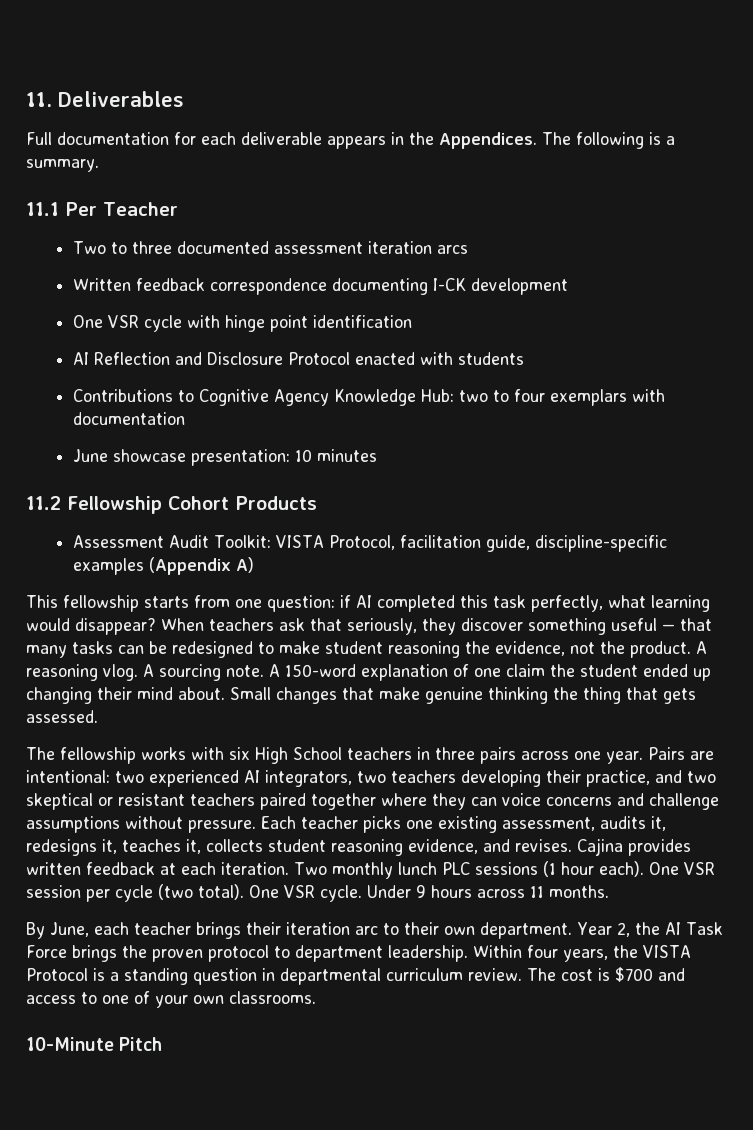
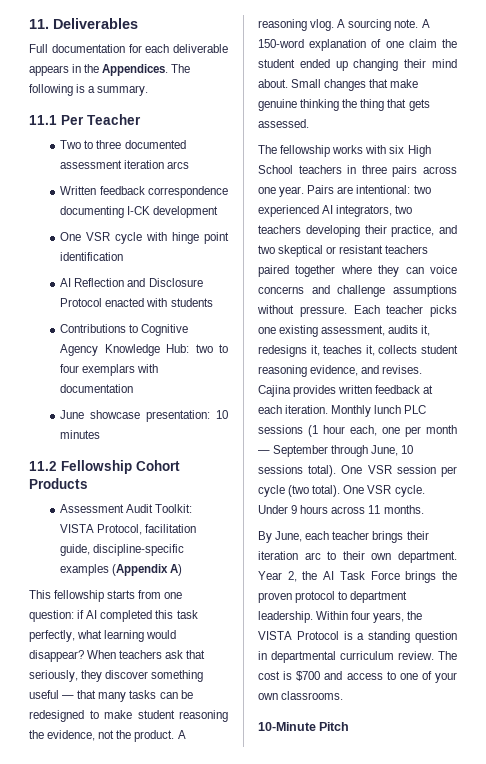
- Two monthly lunch PLC sessions (1 hour each).
+ Monthly lunch PLC sessions (1 hour each, one per month — September through June, 10 sessions total).

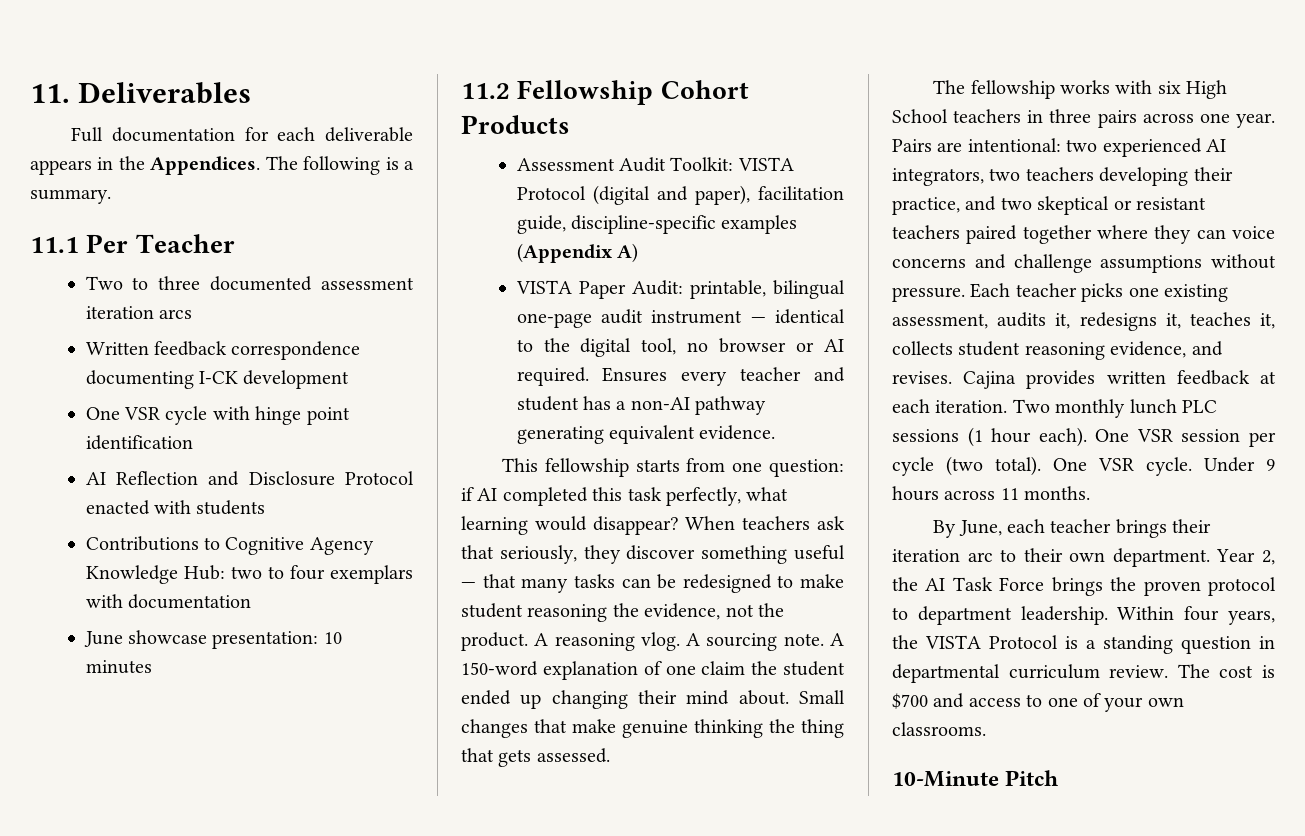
- Assessment Audit Toolkit: VISTA Protocol, facilitation guide, discipline-specific examples (Appendix A)
+ Assessment Audit Toolkit: VISTA Protocol (digital and paper), facilitation guide, discipline-specific examples (Appendix A)
+ VISTA Paper Audit: printable, bilingual one-page audit instrument — identical to the digital tool, no browser or AI required. Ensures every teacher and student has a non-AI pathway generating equivalent evidence.
- Monthly lunch PLC sessions (1 hour each, one per month — September through June, 10 sessions total).
+ Two monthly lunch PLC sessions (1 hour each).

